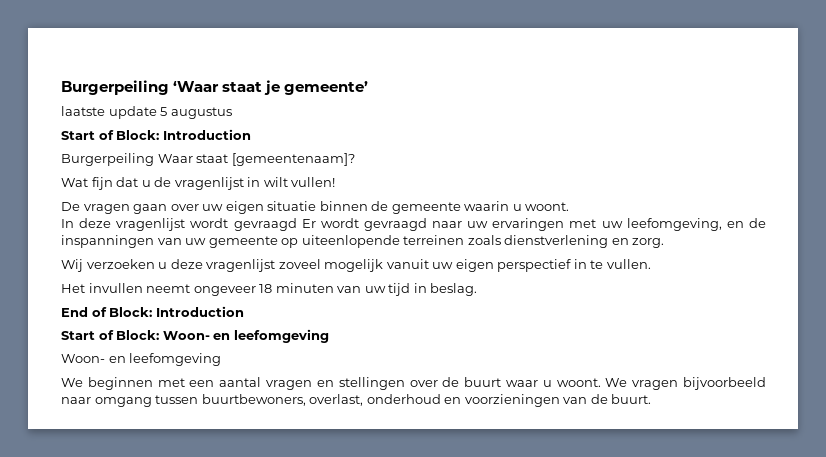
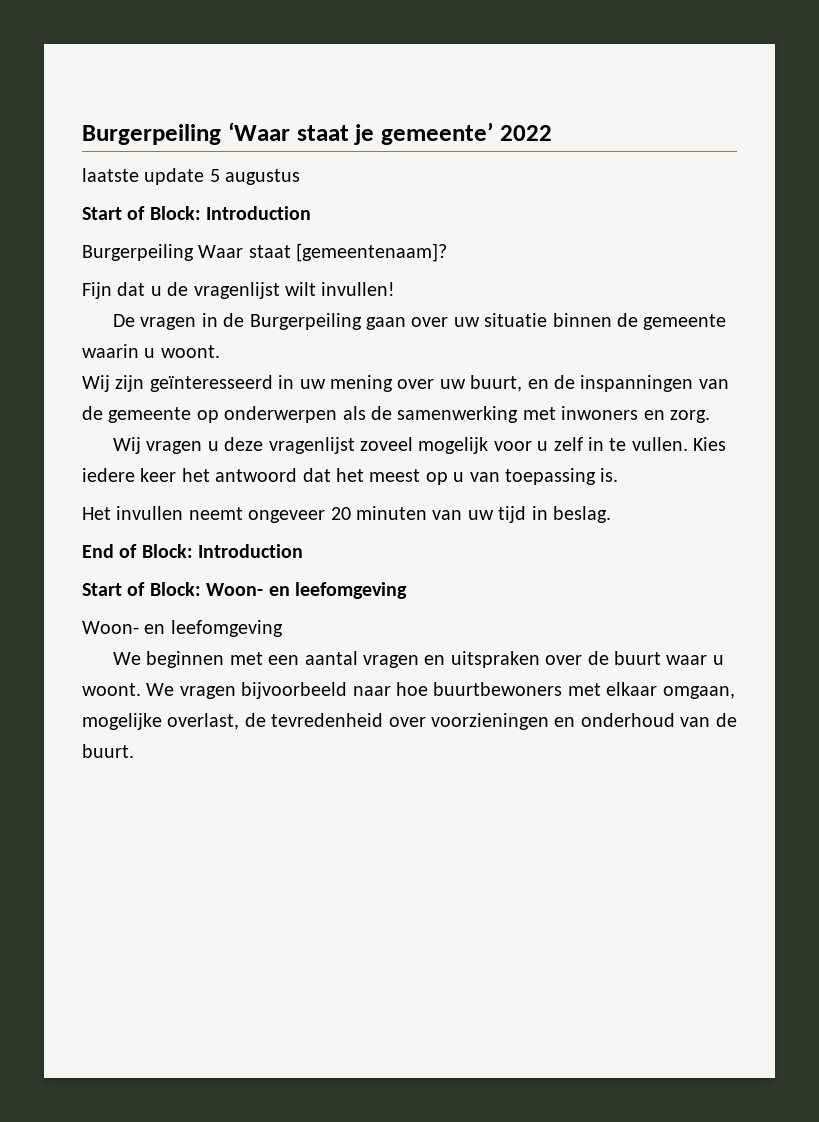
- Burgerpeiling ‘Waar staat je gemeente’
+ Burgerpeiling ‘Waar staat je gemeente’ 2022
- Wat fijn dat u de vragenlijst in wilt vullen!
+ Fijn dat u de vragenlijst wilt invullen!
- De vragen gaan over uw eigen situatie binnen de gemeente waarin u woont.
+ De vragen in de Burgerpeiling gaan over uw situatie binnen de gemeente waarin u woont.
- In deze vragenlijst wordt gevraagd Er wordt gevraagd naar uw ervaringen met uw leefomgeving, en de inspanningen van uw gemeente op uiteenlopende terreinen zoals dienstverlening en zorg.
+ Wij zijn geïnteresseerd in uw mening over uw buurt, en de inspanningen van de gemeente op onderwerpen als de samenwerking met inwoners en zorg.
- Wij verzoeken u deze vragenlijst zoveel mogelijk vanuit uw eigen perspectief in te vullen.
+ Wij vragen u deze vragenlijst zoveel mogelijk voor u zelf in te vullen. Kies iedere keer het antwoord dat het meest op u van toepassing is.
- Het invullen neemt ongeveer 18 minuten van uw tijd in beslag.
+ Het invullen neemt ongeveer 20 minuten van uw tijd in beslag.
- We beginnen met een aantal vragen en stellingen over de buurt waar u woont.
+ We beginnen met een aantal vragen en uitspraken over de buurt waar u woont.
- We vragen bijvoorbeeld naar omgang tussen buurtbewoners, overlast, onderhoud en voorzieningen van de buurt.
+ We vragen bijvoorbeeld naar hoe buurtbewoners met elkaar omgaan, mogelijke overlast, de tevredenheid over voorzieningen en onderhoud van de buurt.

